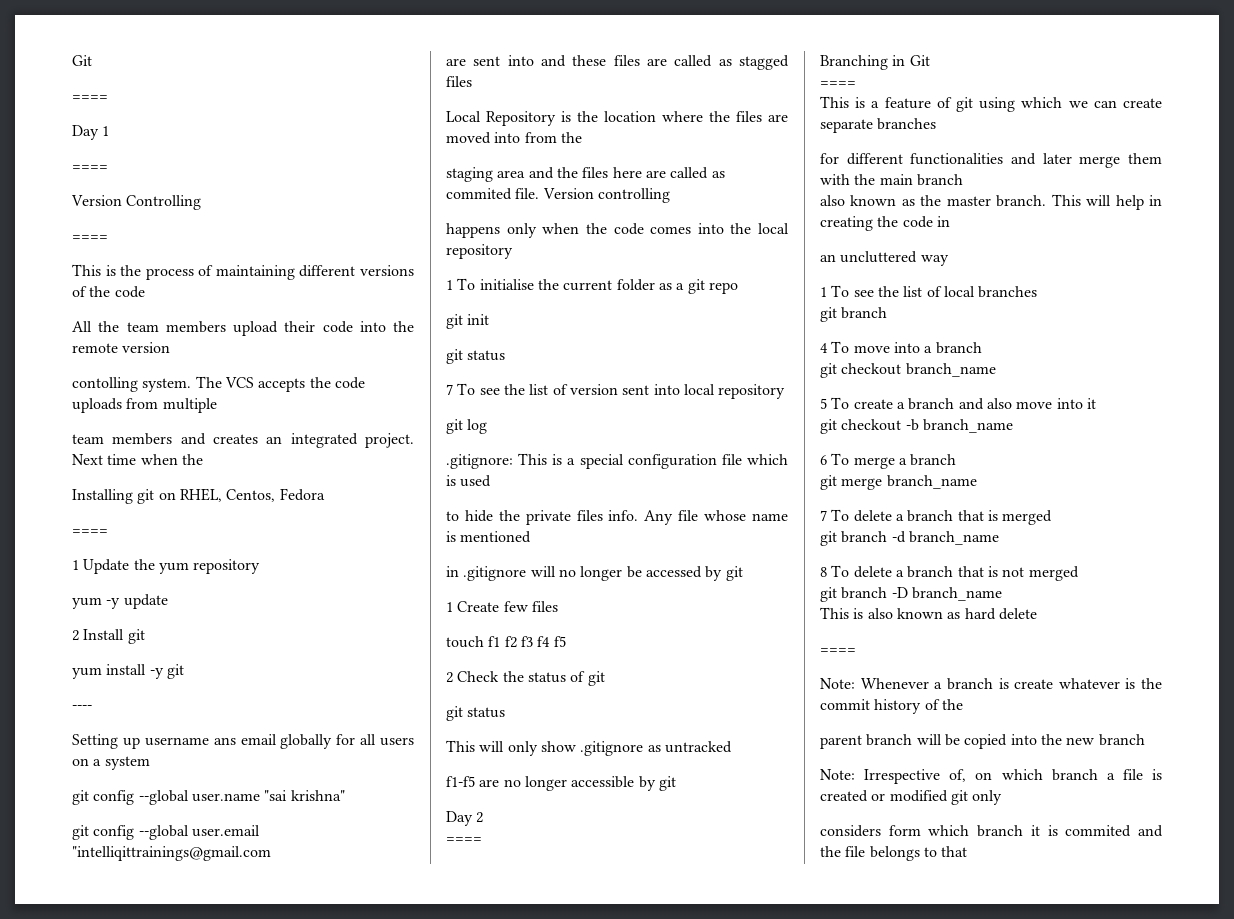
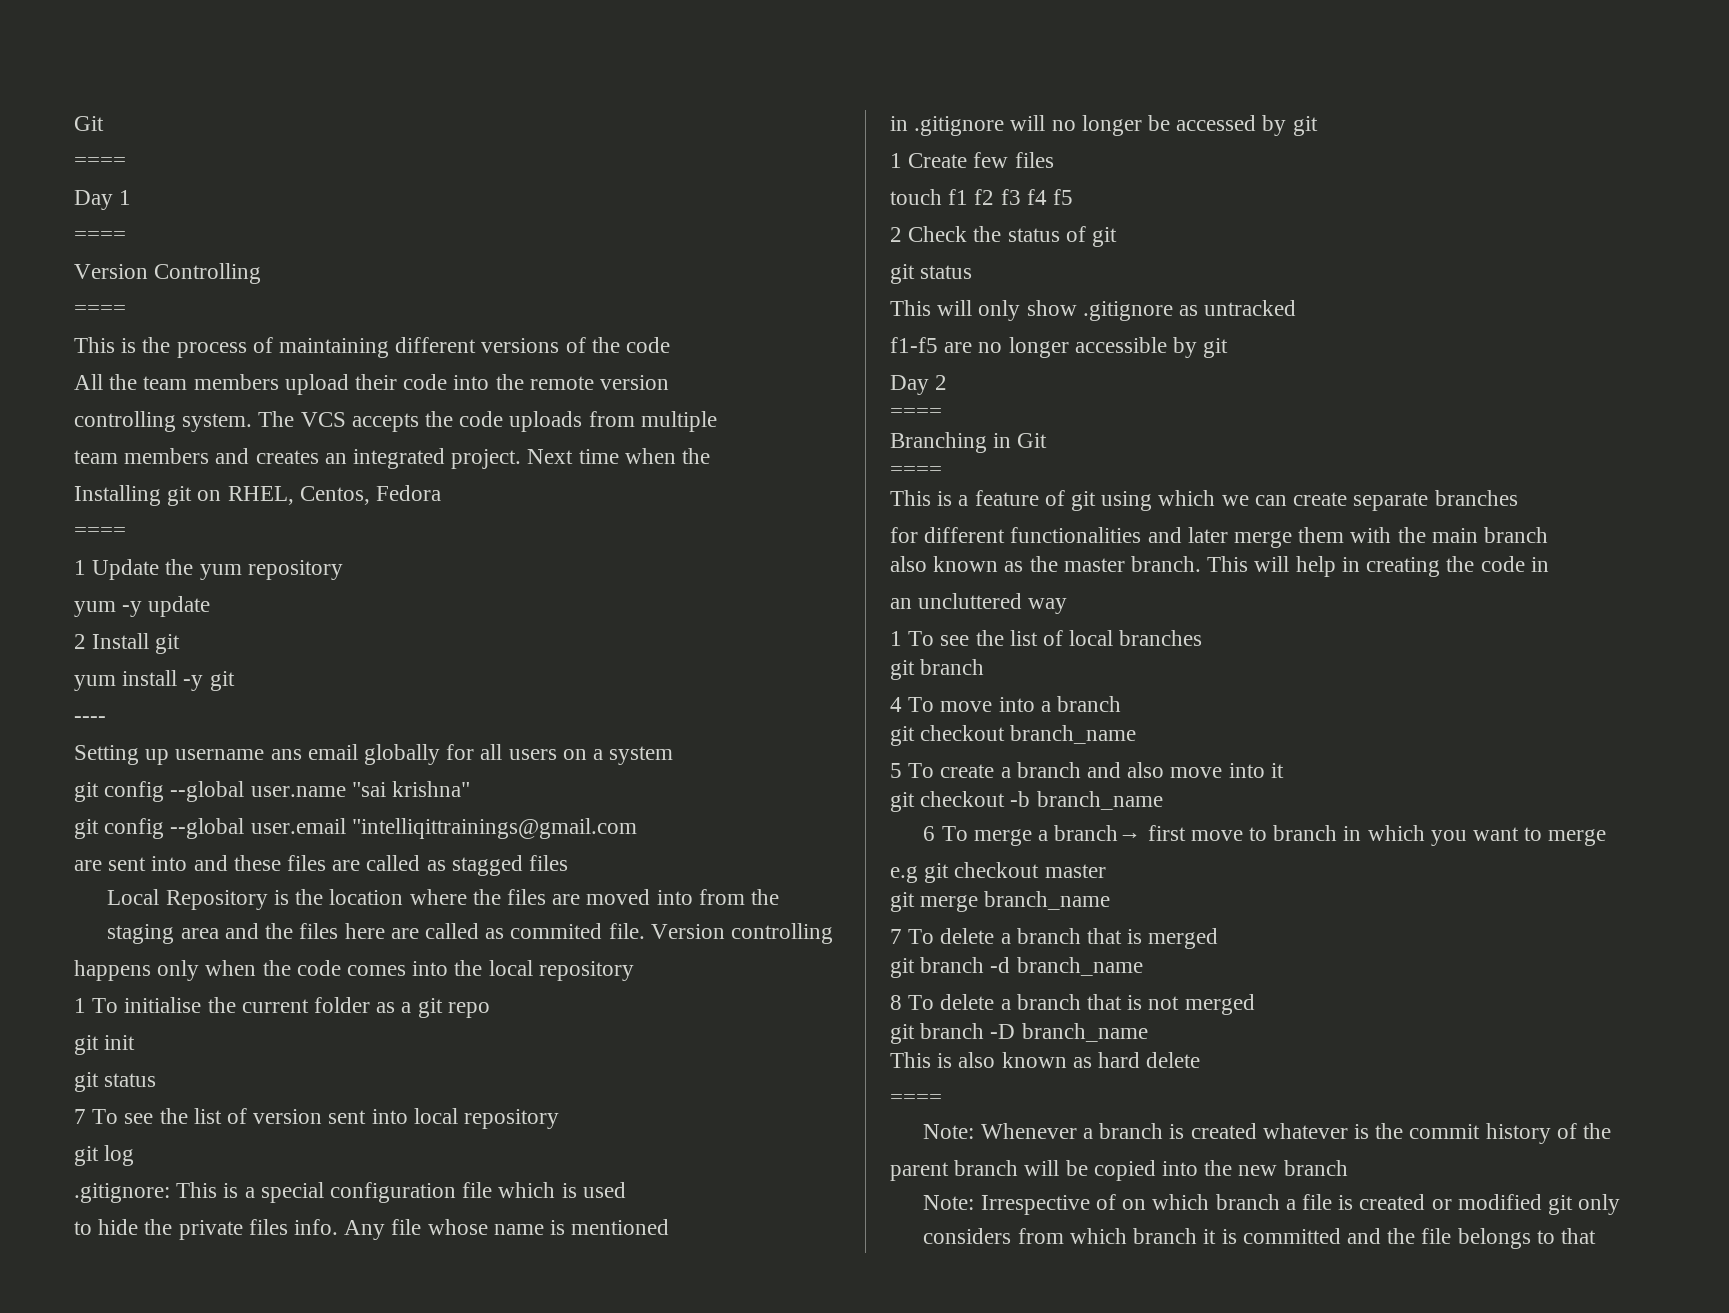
- contolling system.
+ controlling system.
- 6 To merge a branch
+ 6 To merge a branch→ first move to branch in which you want to merge
+ e.g git checkout master
- Note: Whenever a branch is create whatever is the commit history of the
+ Note: Whenever a branch is created whatever is the commit history of the
- Note: Irrespective of, on which branch a file is created or modified git only
+ Note: Irrespective of on which branch a file is created or modified git only
- considers form which branch it is commited and the file belongs to that
+ considers from which branch it is committed and the file belongs to that

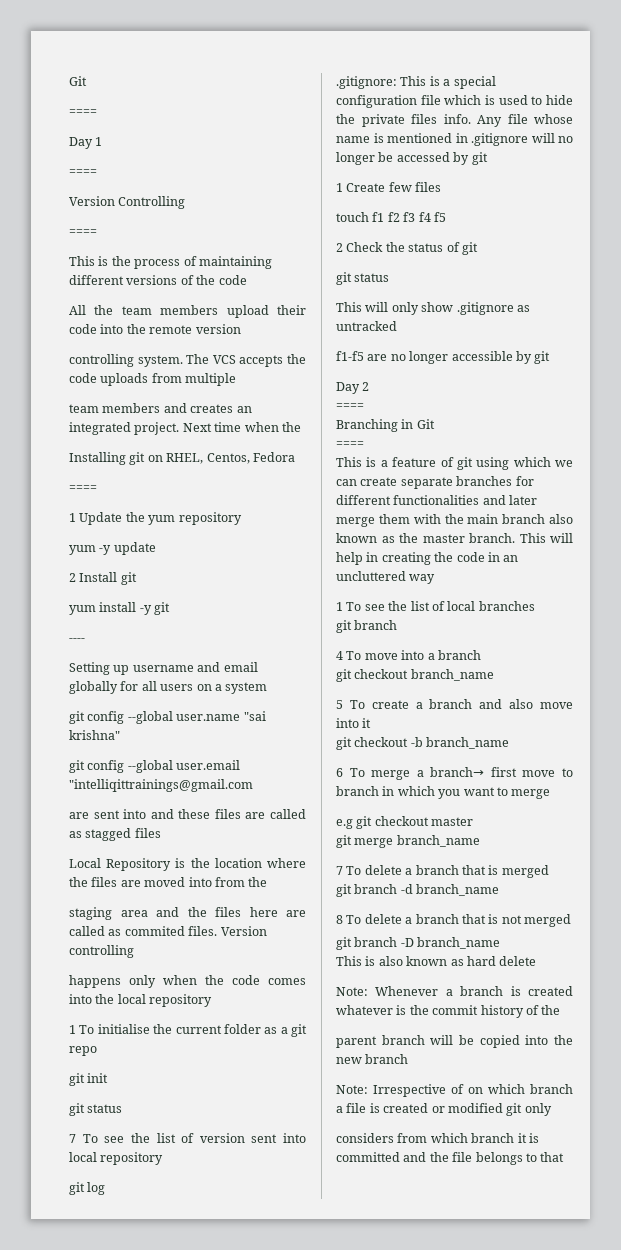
- Setting up username ans email globally for all users on a system
+ Setting up username and email globally for all users on a system
- staging area and the files here are called as commited file.
+ staging area and the files here are called as commited files.
- .gitignore: This is a special configuration file which is used
- to hide the private files info.
+ .gitignore: This is a special configuration file which is used to hide the private files info.
- Any file whose name is mentioned
- in .gitignore will no longer be accessed by git
+ Any file whose name is mentioned in .gitignore will no longer be accessed by git
- This is a feature of git using which we can create separate branches
- for different functionalities and later merge them with the main branch
- also known as the master branch.
+ This is a feature of git using which we can create separate branches for different functionalities and later merge them with the main branch also known as the master branch.
- This will help in creating the code in
- an uncluttered way
+ This will help in creating the code in an uncluttered way
  This is also known as hard delete
- ====

